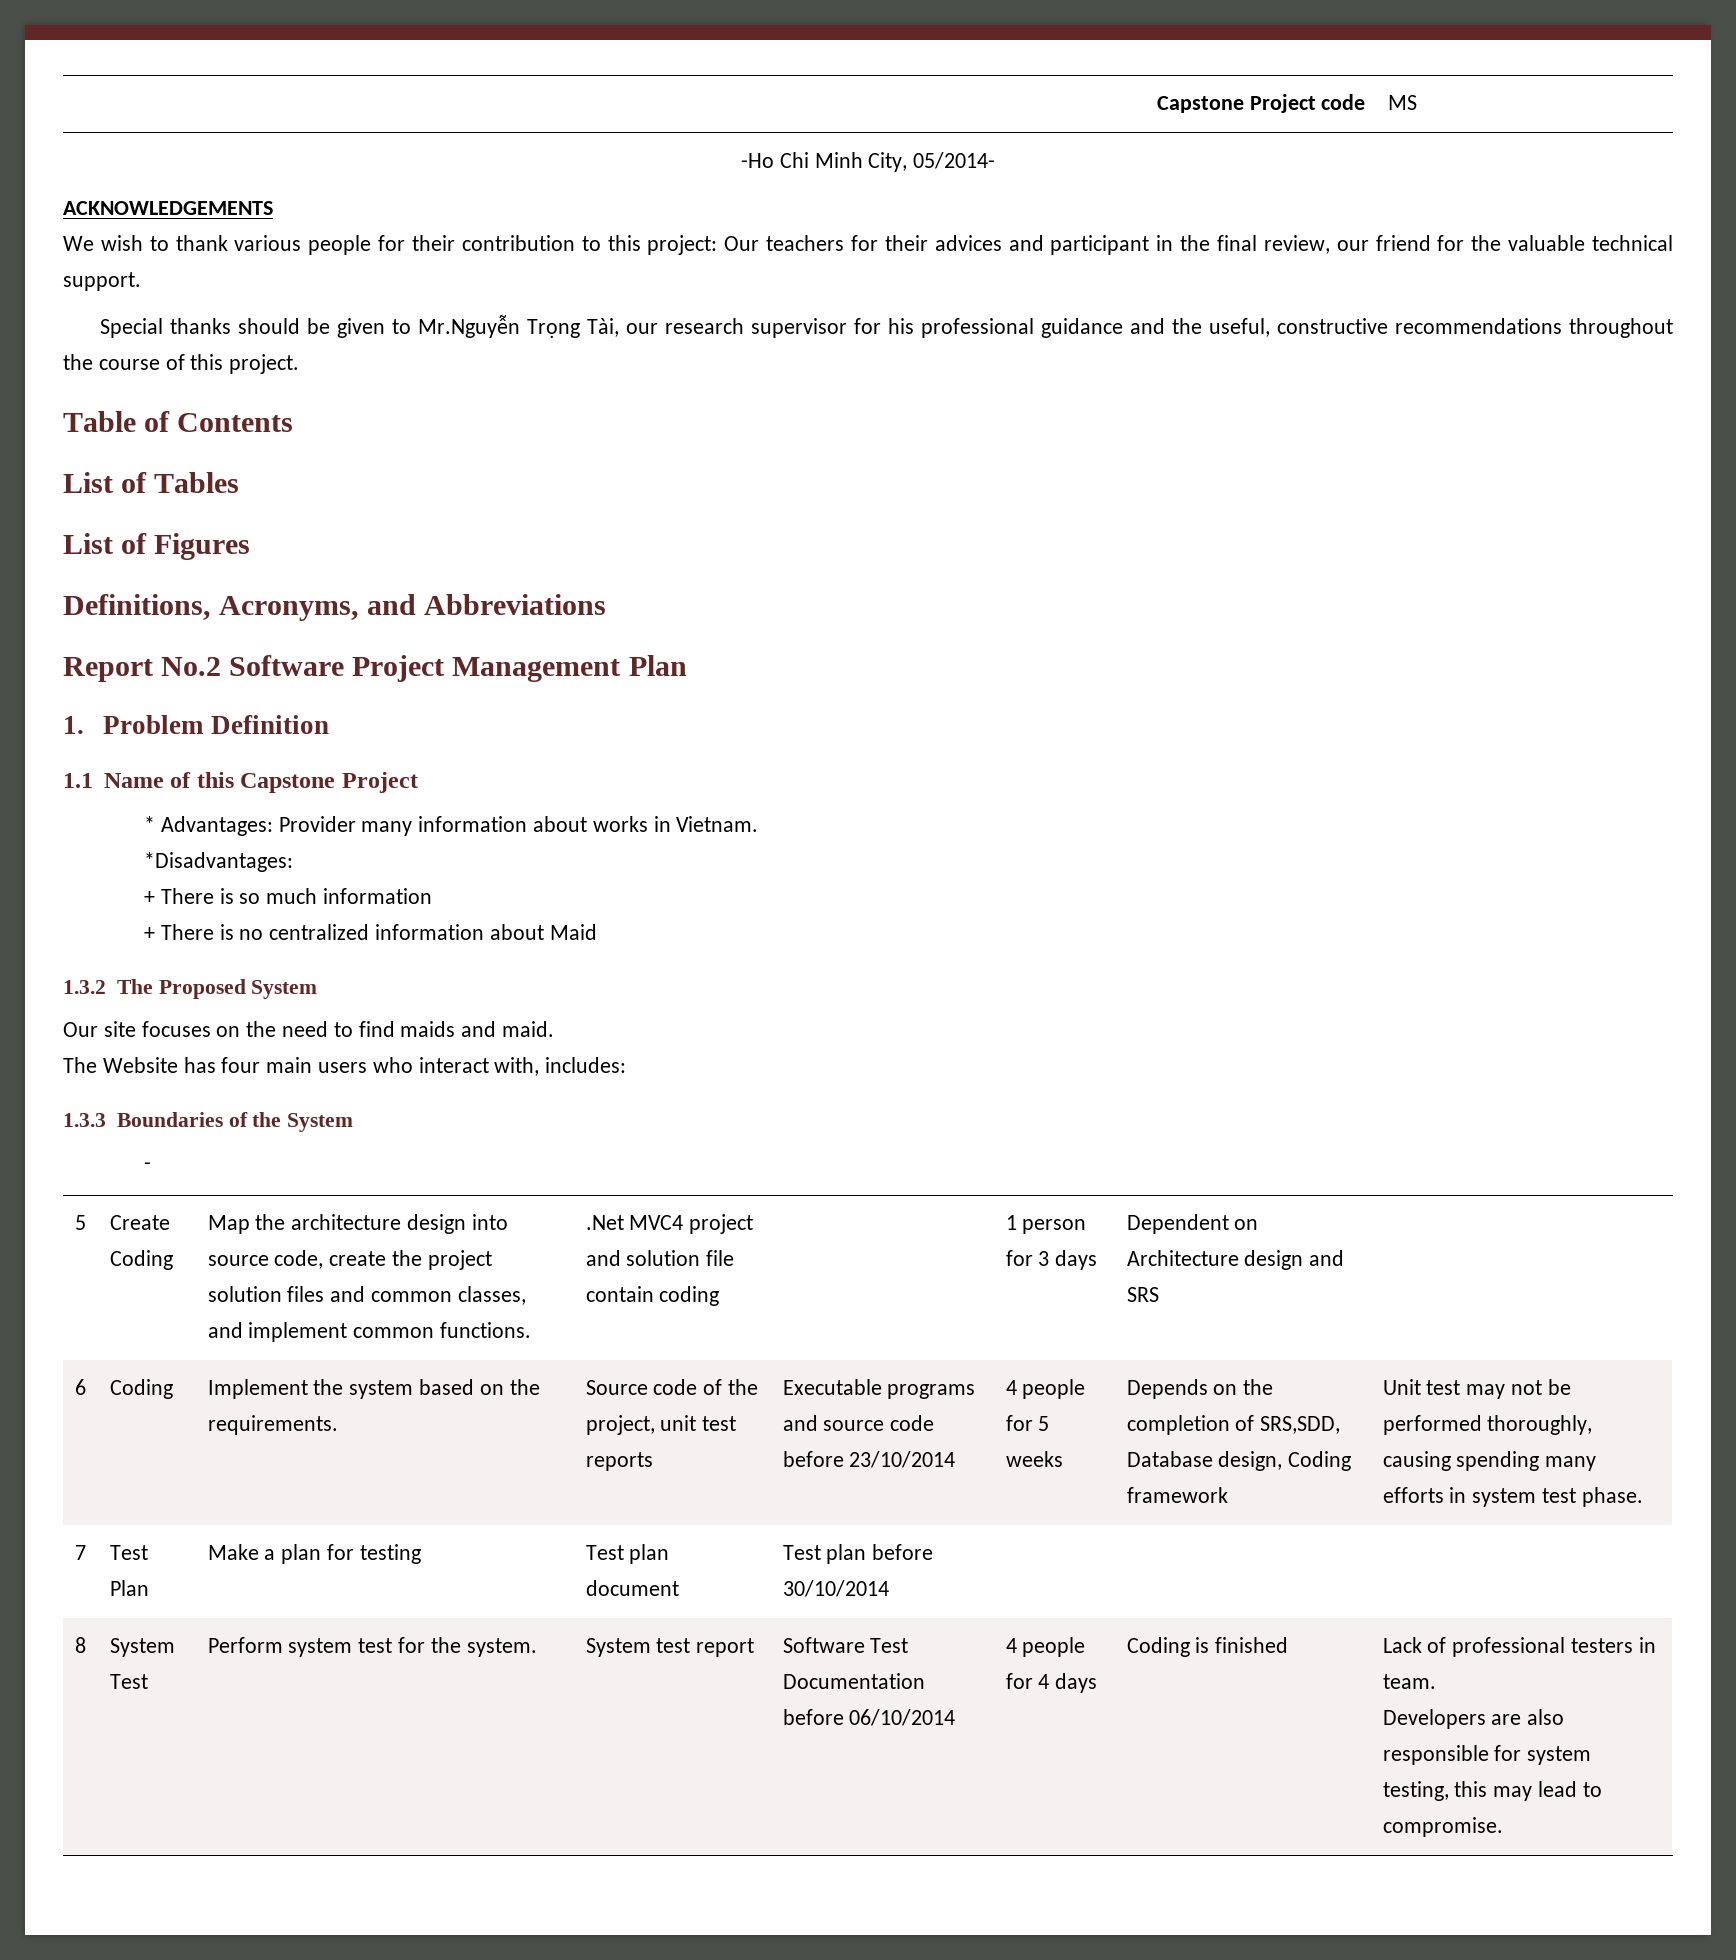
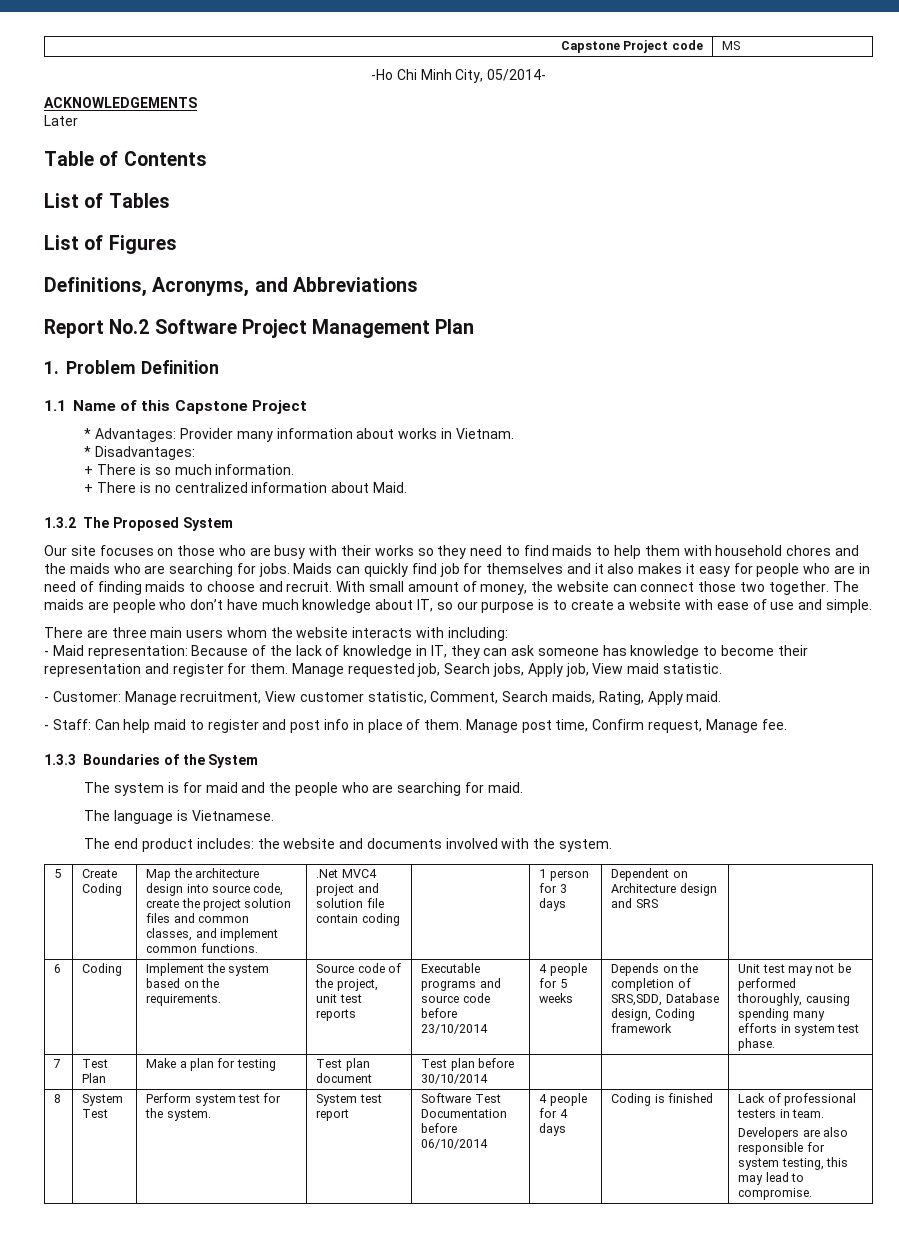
- We wish to thank various people for their contribution to this project: Our teachers for their advices and participant in the final review, our friend for the valuable technical support.
- Special thanks should be given to Mr.Nguyễn Trọng Tài, our research supervisor for his professional guidance and the useful, constructive recommendations throughout the course of this project.
+ Later
- *Disadvantages:
+ * Disadvantages:
- + There is so much information
+ + There is so much information.
- + There is no centralized information about Maid
+ + There is no centralized information about Maid.
- Our site focuses on the need to find maids and maid.
- The Website has four main users who interact with, includes:
+ Our site focuses on those who are busy with their works so they need to find maids to help them with household chores and the maids who are searching for jobs. Maids can quickly find job for themselves and it also makes it easy for people who are in need of finding maids to choose and recruit. With small amount of money, the website can connect those two together. The maids are people who don’t have much knowledge about IT, so our purpose is to create a website with ease of use and simple.
+ There are three main users whom the website interacts with including:
+ - Maid representation: Because of the lack of knowledge in IT, they can ask someone has knowledge to become their representation and register for them. Manage requested job, Search jobs, Apply job, View maid statistic.
+ - Customer: Manage recruitment, View customer statistic, Comment, Search maids, Rating, Apply maid.
+ - Staff: Can help maid to register and post info in place of them. Manage post time, Confirm request, Manage fee.
- -
+ The system is for maid and the people who are searching for maid.
+ The language is Vietnamese.
+ The end product includes: the website and documents involved with the system.

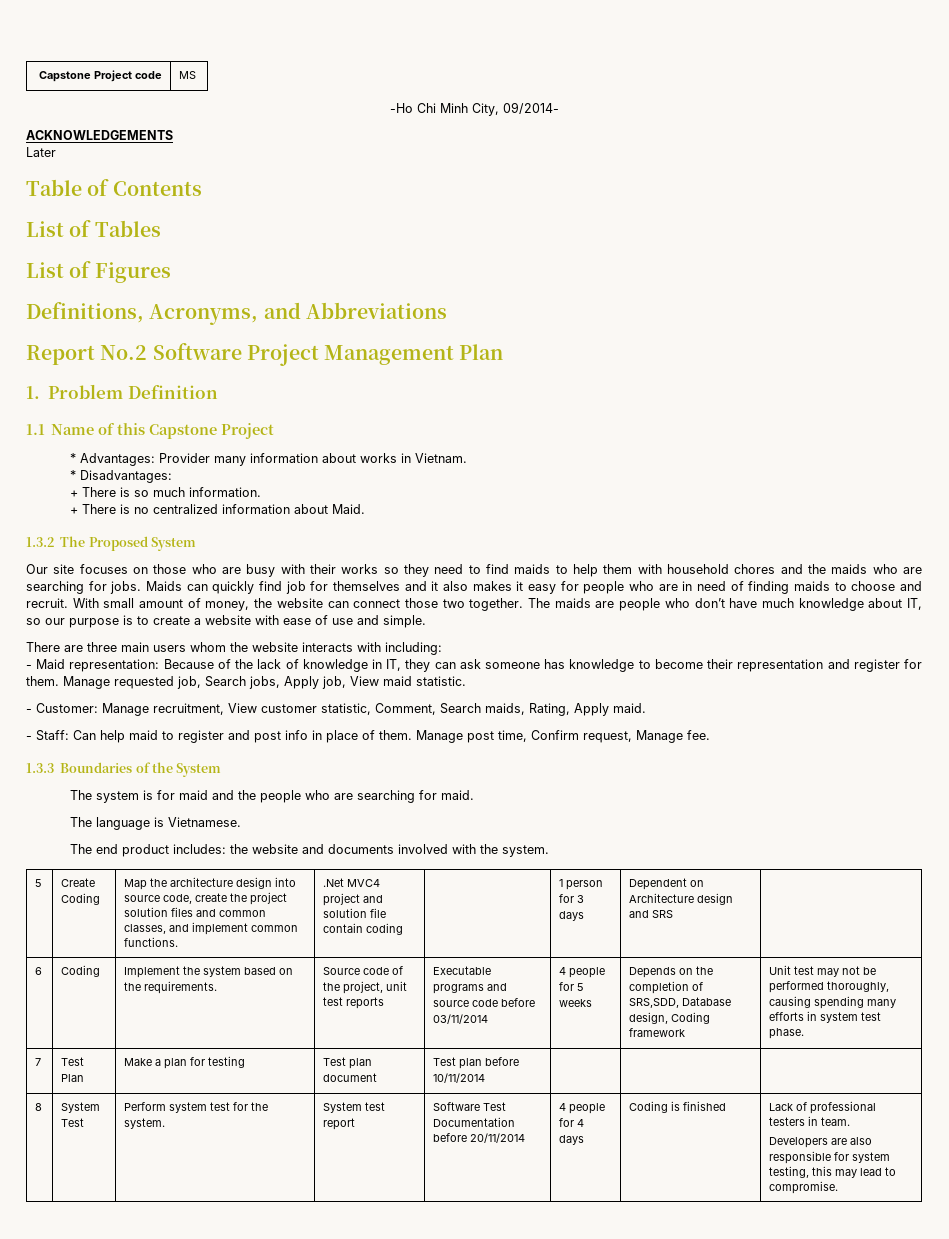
- -Ho Chi Minh City, 05/2014-
+ -Ho Chi Minh City, 09/2014-
- Executable programs and source code before 23/10/2014
+ Executable programs and source code before 03/11/2014
- 7 | Test Plan | Make a plan for testing | Test plan document | Test plan before 30/10/2014 | | |
+ 7 | Test Plan | Make a plan for testing | Test plan document | Test plan before 10/11/2014 | | |
- Software Test Documentation before 06/10/2014
+ Software Test Documentation before 20/11/2014

